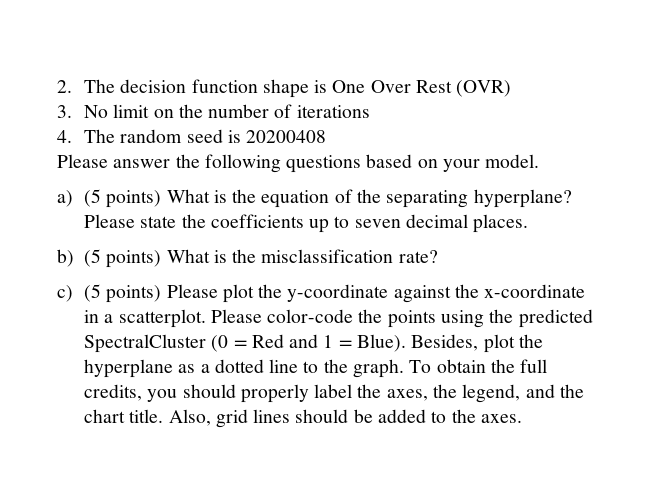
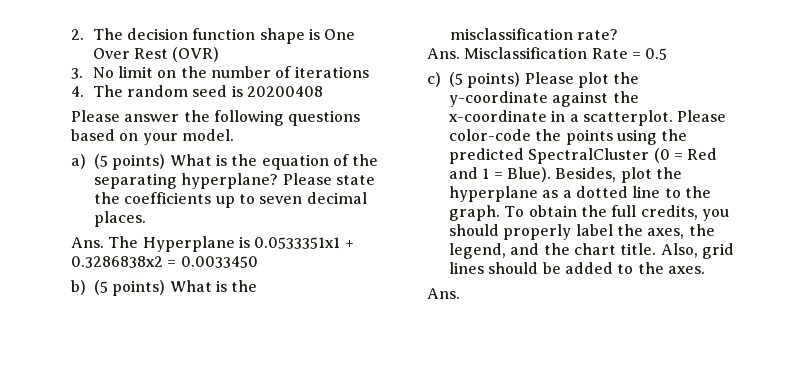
+ Ans. The Hyperplane is 0.0533351x1 + 0.3286838x2 = 0.0033450
+ Ans. Misclassification Rate = 0.5
  Also, grid lines should be added to the axes.
+ Ans.

